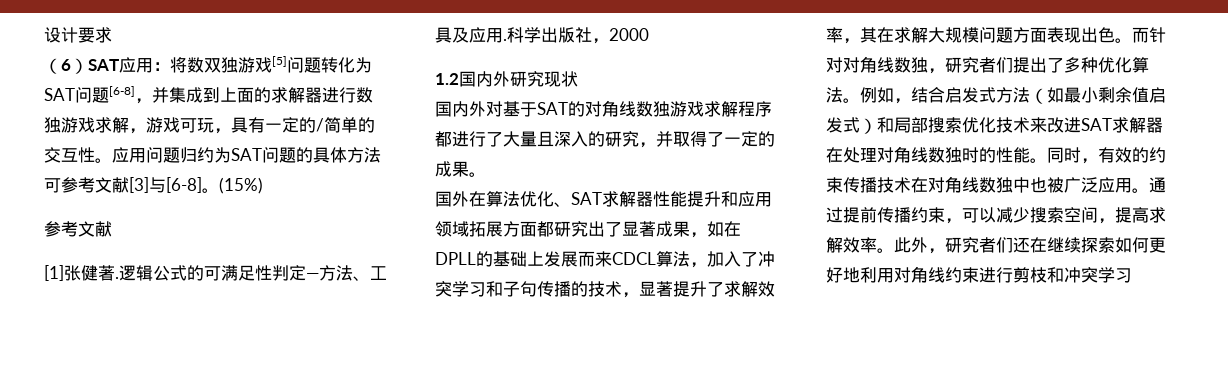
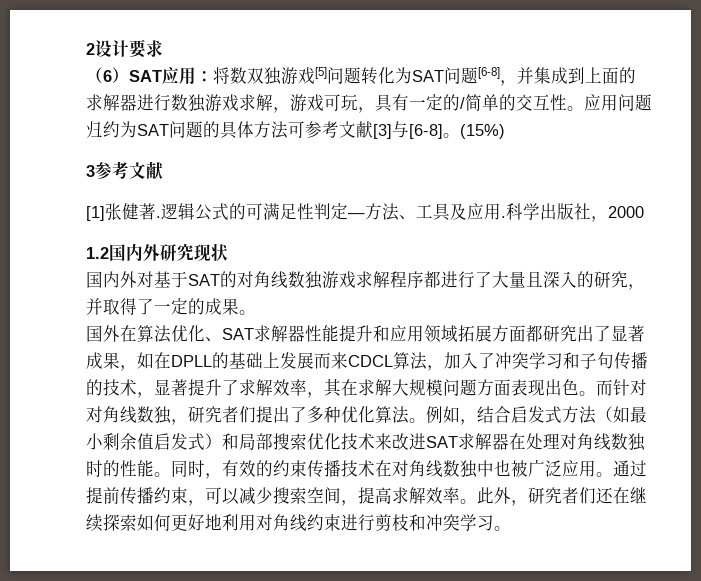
- 设计要求
+ 2设计要求
  (15%)
- 参考文献
+ 3参考文献
- 此外，研究者们还在继续探索如何更好地利用对角线约束进行剪枝和冲突学习
+ 此外，研究者们还在继续探索如何更好地利用对角线约束进行剪枝和冲突学习。

